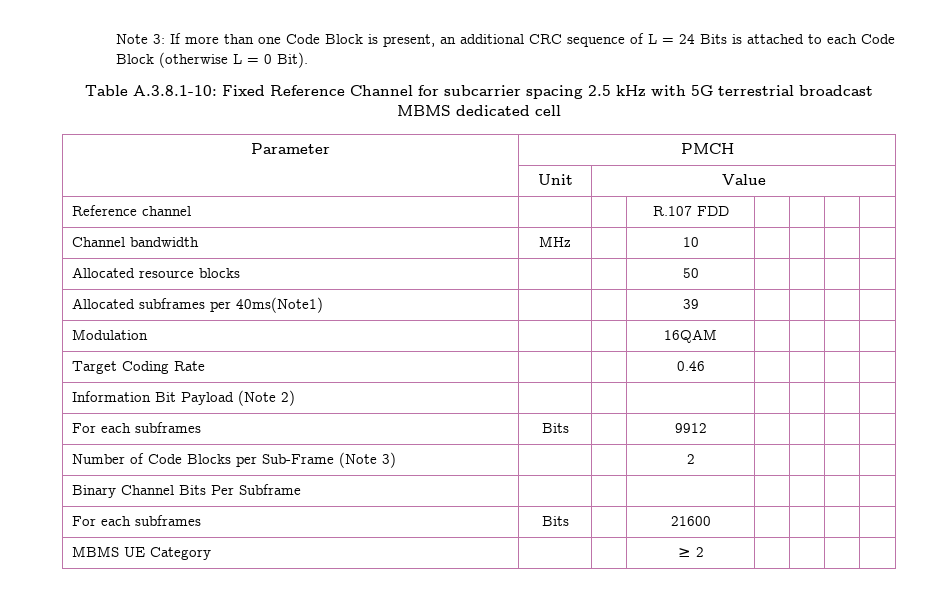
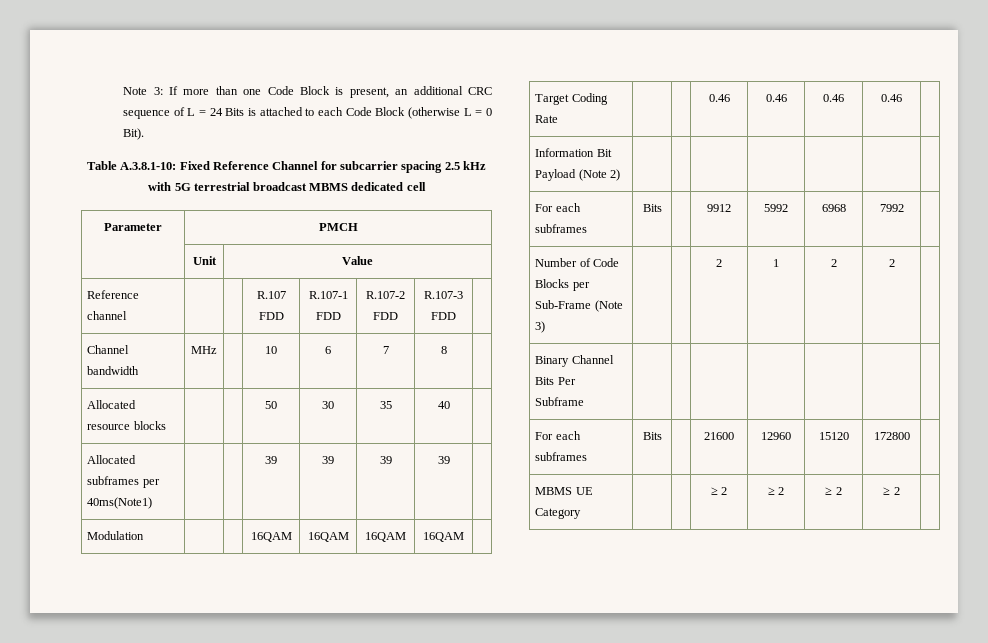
- Reference channel | | | R.107 FDD | | | |
+ Reference channel | | | R.107 FDD | R.107-1 FDD | R.107-2 FDD | R.107-3 FDD |
- Channel bandwidth | MHz | | 10 | | | |
+ Channel bandwidth | MHz | | 10 | 6 | 7 | 8 |
- Allocated resource blocks | | | 50 | | | |
+ Allocated resource blocks | | | 50 | 30 | 35 | 40 |
- Allocated subframes per 40ms(Note1) | | | 39 | | | |
+ Allocated subframes per 40ms(Note1) | | | 39 | 39 | 39 | 39 |
- Modulation | | | 16QAM | | | |
+ Modulation | | | 16QAM | 16QAM | 16QAM | 16QAM |
- Target Coding Rate | | | 0.46 | | | |
+ Target Coding Rate | | | 0.46 | 0.46 | 0.46 | 0.46 |
- For each subframes | Bits | | 9912 | | | |
+ For each subframes | Bits | | 9912 | 5992 | 6968 | 7992 |
- Number of Code Blocks per Sub-Frame (Note 3) | | | 2 | | | |
+ Number of Code Blocks per Sub-Frame (Note 3) | | | 2 | 1 | 2 | 2 |
- For each subframes | Bits | | 21600 | | | |
+ For each subframes | Bits | | 21600 | 12960 | 15120 | 172800 |
- MBMS UE Category | | | ≥ 2 | | | |
+ MBMS UE Category | | | ≥ 2 | ≥ 2 | ≥ 2 | ≥ 2 |

